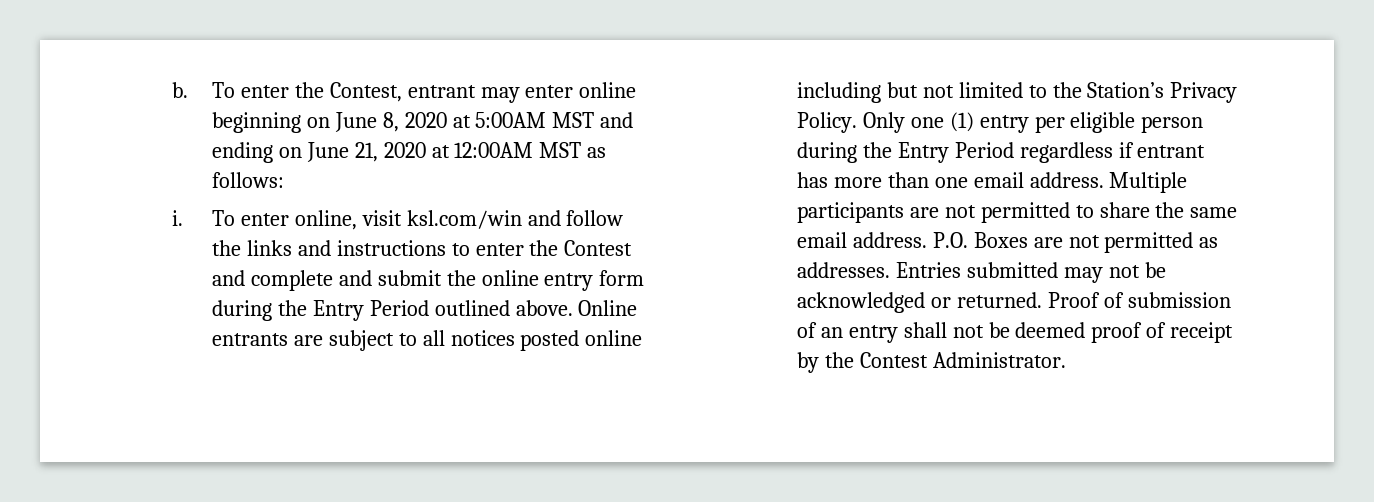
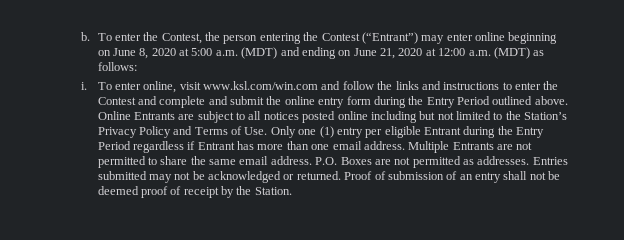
- To enter the Contest, entrant may enter online beginning on June 8, 2020 at 5:00AM MST and ending on June 21, 2020 at 12:00AM MST as follows:
+ To enter the Contest, the person entering the Contest (“Entrant”) may enter online beginning on June 8, 2020 at 5:00 a.m. (MDT) and ending on June 21, 2020 at 12:00 a.m. (MDT) as follows:
- To enter online, visit ksl.com/win and follow the links and instructions to enter the Contest and complete and submit the online entry form during the Entry Period outlined above.
+ To enter online, visit www.ksl.com/win.com and follow the links and instructions to enter the Contest and complete and submit the online entry form during the Entry Period outlined above.
- Online entrants are subject to all notices posted online including but not limited to the Station’s Privacy Policy. Only one (1) entry per eligible person during the Entry Period regardless if entrant has more than one email address.
+ Online Entrants are subject to all notices posted online including but not limited to the Station’s Privacy Policy and Terms of Use. Only one (1) entry per eligible Entrant during the Entry Period regardless if Entrant has more than one email address.
- Multiple participants are not permitted to share the same email address.
+ Multiple Entrants are not permitted to share the same email address.
- Proof of submission of an entry shall not be deemed proof of receipt by the Contest Administrator.
+ Proof of submission of an entry shall not be deemed proof of receipt by the Station.

